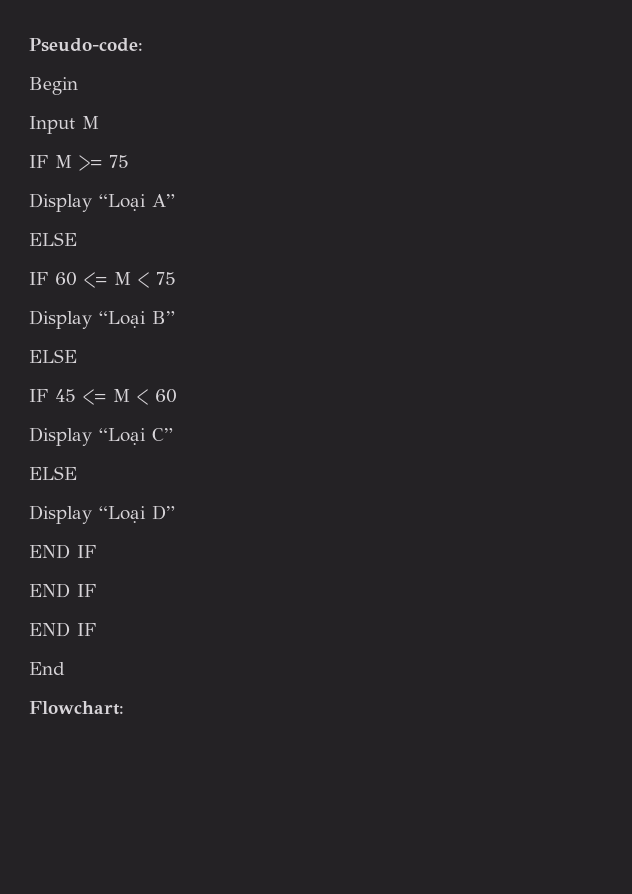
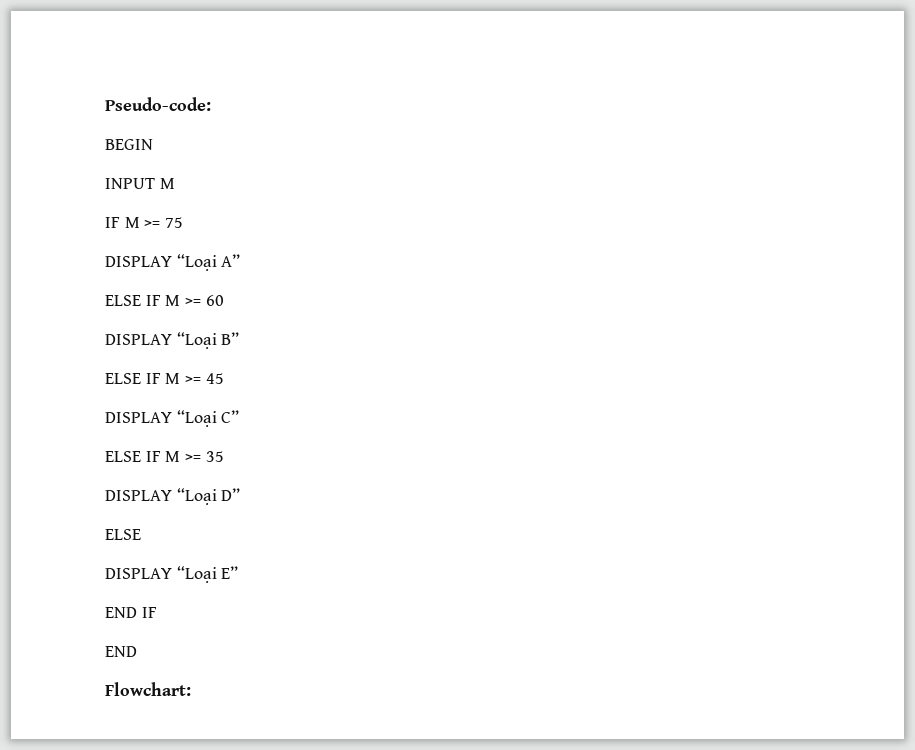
- Begin
- Input M
+ BEGIN
+ INPUT M
- Display “Loại A”
+ DISPLAY “Loại A”
+ ELSE IF M >= 60
+ DISPLAY “Loại B”
+ ELSE IF M >= 45
+ DISPLAY “Loại C”
+ ELSE IF M >= 35
+ DISPLAY “Loại D”
  ELSE
- IF 60 <= M < 75
- Display “Loại B”
- ELSE
- IF 45 <= M < 60
- Display “Loại C”
- ELSE
- Display “Loại D”
+ DISPLAY “Loại E”
  END IF
- END IF
- END IF
- End
+ END

